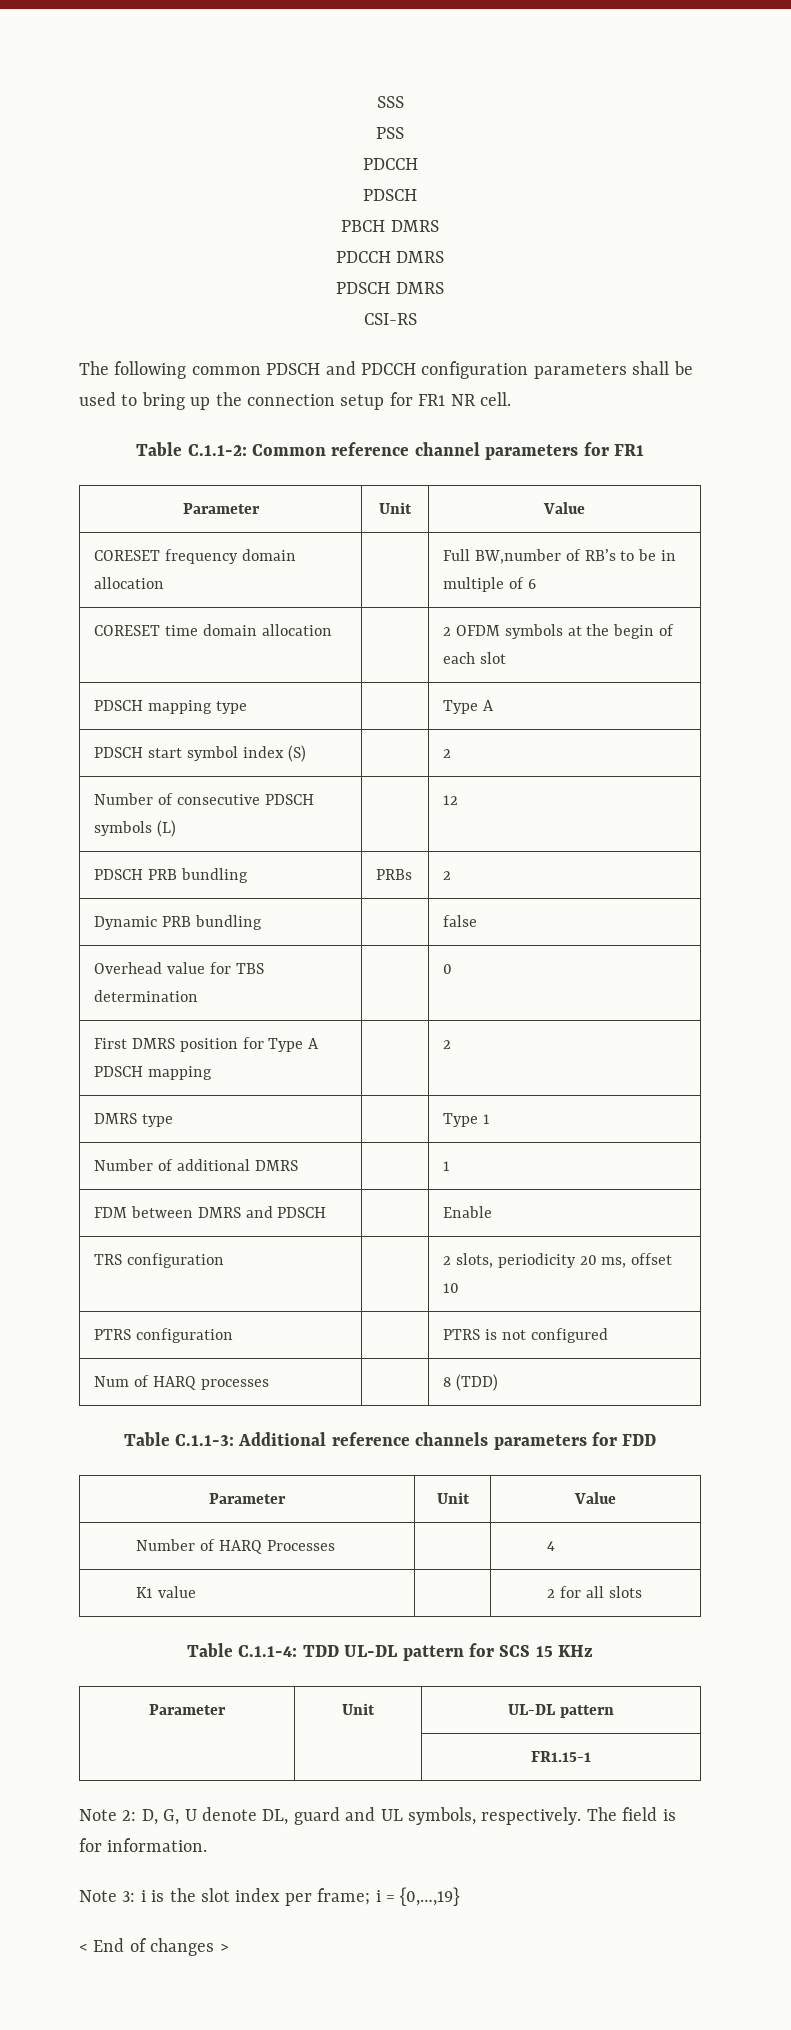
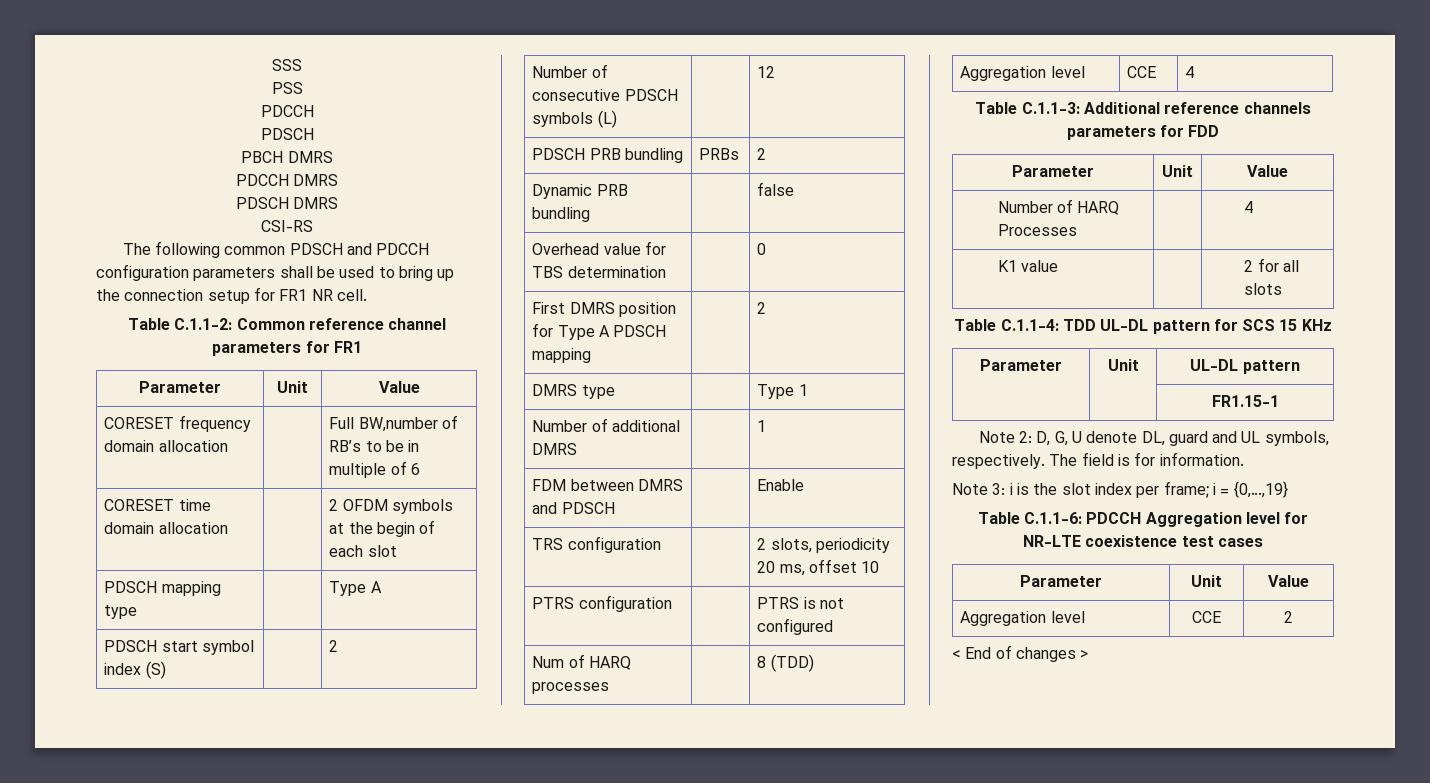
+ Aggregation level | CCE | 4
+ Table C.1.1-6: PDCCH Aggregation level for NR-LTE coexistence test cases
+ Parameter | Unit | Value
+ Aggregation level | CCE | 2

